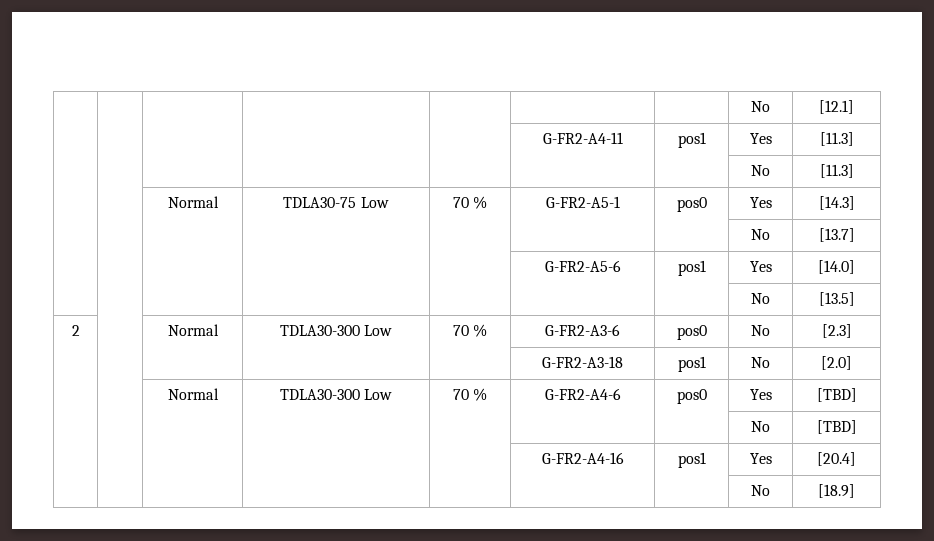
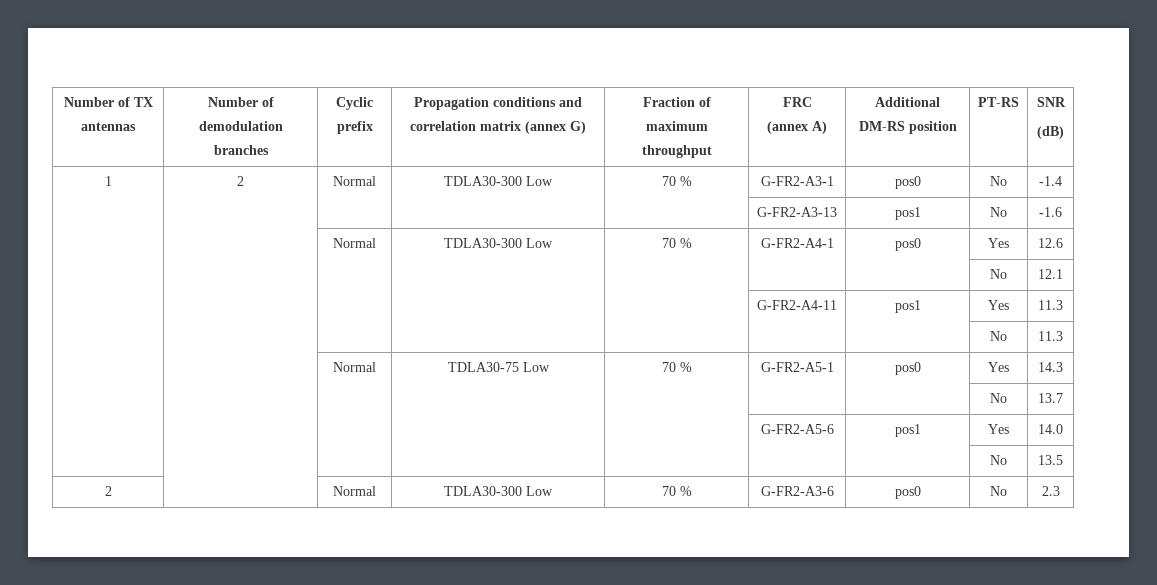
- | | | | | | | No | [12.1]
+ Number of TX antennas | Number of demodulation branches | Cyclic prefix | Propagation conditions and correlation matrix (annex G) | Fraction of maximum throughput | FRC
+ (annex A) | Additional DM-RS position | PT-RS | SNR
+ (dB)
+ 1 | 2 | Normal | TDLA30-300 Low | 70 % | G-FR2-A3-1 | pos0 | No | -1.4
+ | | | | | G-FR2-A3-13 | pos1 | No | -1.6
+ | | Normal | TDLA30-300 Low | 70 % | G-FR2-A4-1 | pos0 | Yes | 12.6
+ | | | | | | | No | 12.1
- | | | | | G-FR2-A4-11 | pos1 | Yes | [11.3]
- | | | | | | | No | [11.3]
+ | | | | | G-FR2-A4-11 | pos1 | Yes | 11.3
+ | | | | | | | No | 11.3
- | | Normal | TDLA30-75 Low | 70 % | G-FR2-A5-1 | pos0 | Yes | [14.3]
- | | | | | | | No | [13.7]
+ | | Normal | TDLA30-75 Low | 70 % | G-FR2-A5-1 | pos0 | Yes | 14.3
+ | | | | | | | No | 13.7
- | | | | | G-FR2-A5-6 | pos1 | Yes | [14.0]
- | | | | | | | No | [13.5]
+ | | | | | G-FR2-A5-6 | pos1 | Yes | 14.0
+ | | | | | | | No | 13.5
- 2 | | Normal | TDLA30-300 Low | 70 % | G-FR2-A3-6 | pos0 | No | [2.3]
- | | | | | G-FR2-A3-18 | pos1 | No | [2.0]
- | | Normal | TDLA30-300 Low | 70 % | G-FR2-A4-6 | pos0 | Yes | [TBD]
- | | | | | | | No | [TBD]
- | | | | | G-FR2-A4-16 | pos1 | Yes | [20.4]
- | | | | | | | No | [18.9]
+ 2 | | Normal | TDLA30-300 Low | 70 % | G-FR2-A3-6 | pos0 | No | 2.3

